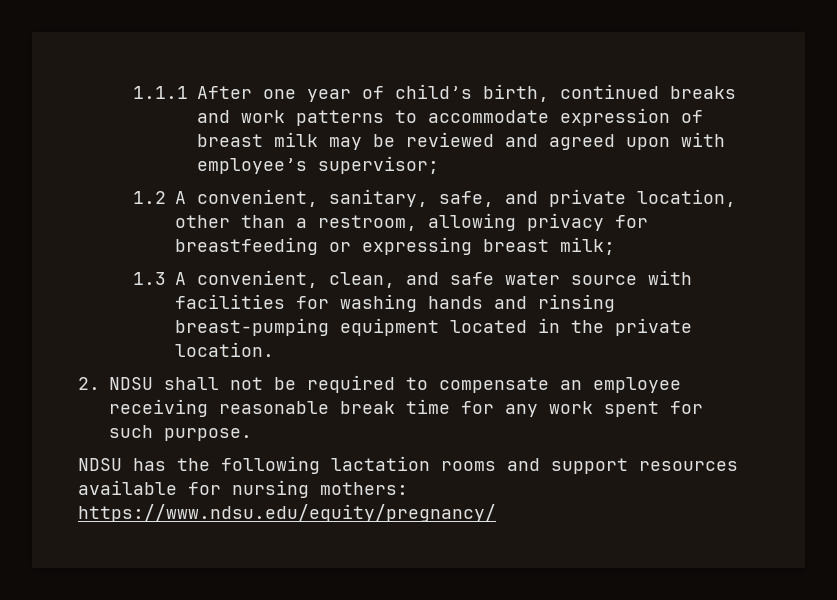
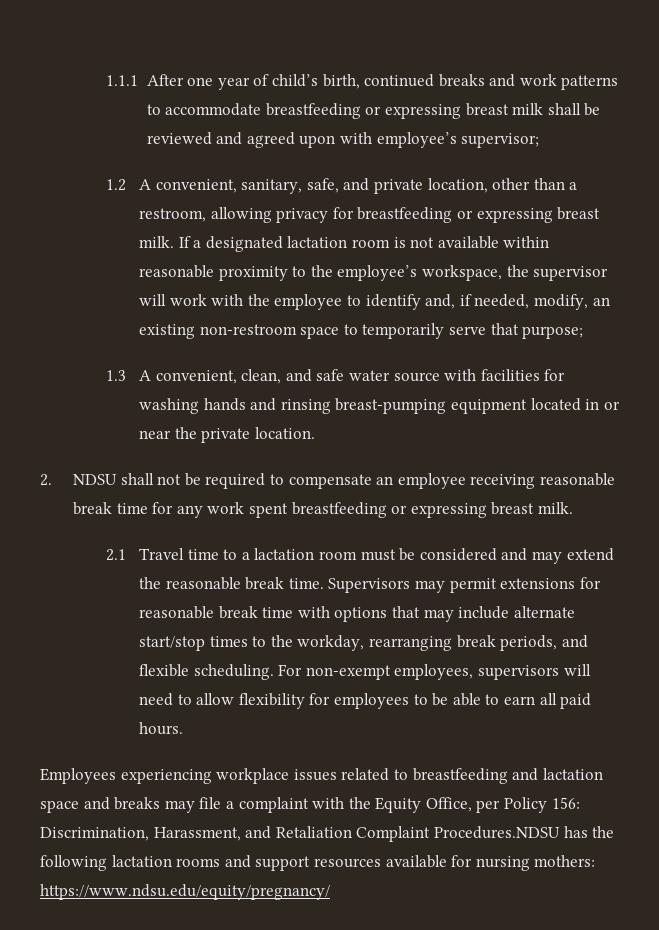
- 1.1.1 After one year of child’s birth, continued breaks and work patterns to accommodate expression of breast milk may be reviewed and agreed upon with employee’s supervisor;
+ 1.1.1 After one year of child’s birth, continued breaks and work patterns to accommodate breastfeeding or expressing breast milk shall be reviewed and agreed upon with employee’s supervisor;
- 1.2 A convenient, sanitary, safe, and private location, other than a restroom, allowing privacy for breastfeeding or expressing breast milk;
+ 1.2 A convenient, sanitary, safe, and private location, other than a restroom, allowing privacy for breastfeeding or expressing breast milk. If a designated lactation room is not available within reasonable proximity to the employee’s workspace, the supervisor will work with the employee to identify and, if needed, modify, an existing non-restroom space to temporarily serve that purpose;
- 1.3 A convenient, clean, and safe water source with facilities for washing hands and rinsing breast-pumping equipment located in the private location.
+ 1.3 A convenient, clean, and safe water source with facilities for washing hands and rinsing breast-pumping equipment located in or near the private location.
- 2. NDSU shall not be required to compensate an employee receiving reasonable break time for any work spent for such purpose.
- NDSU has the following lactation rooms and support resources available for nursing mothers: https://www.ndsu.edu/equity/pregnancy/
+ 2. NDSU shall not be required to compensate an employee receiving reasonable break time for any work spent breastfeeding or expressing breast milk.
+ 2.1 Travel time to a lactation room must be considered and may extend the reasonable break time. Supervisors may permit extensions for reasonable break time with options that may include alternate start/stop times to the workday, rearranging break periods, and flexible scheduling. For non-exempt employees, supervisors will need to allow flexibility for employees to be able to earn all paid hours.
+ Employees experiencing workplace issues related to breastfeeding and lactation space and breaks may file a complaint with the Equity Office, per Policy 156: Discrimination, Harassment, and Retaliation Complaint Procedures.NDSU has the following lactation rooms and support resources available for nursing mothers: https://www.ndsu.edu/equity/pregnancy/

